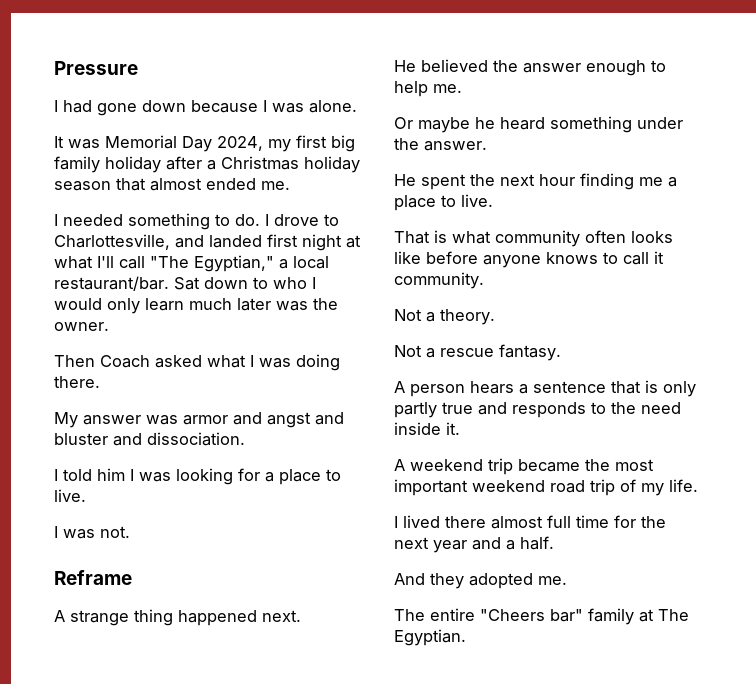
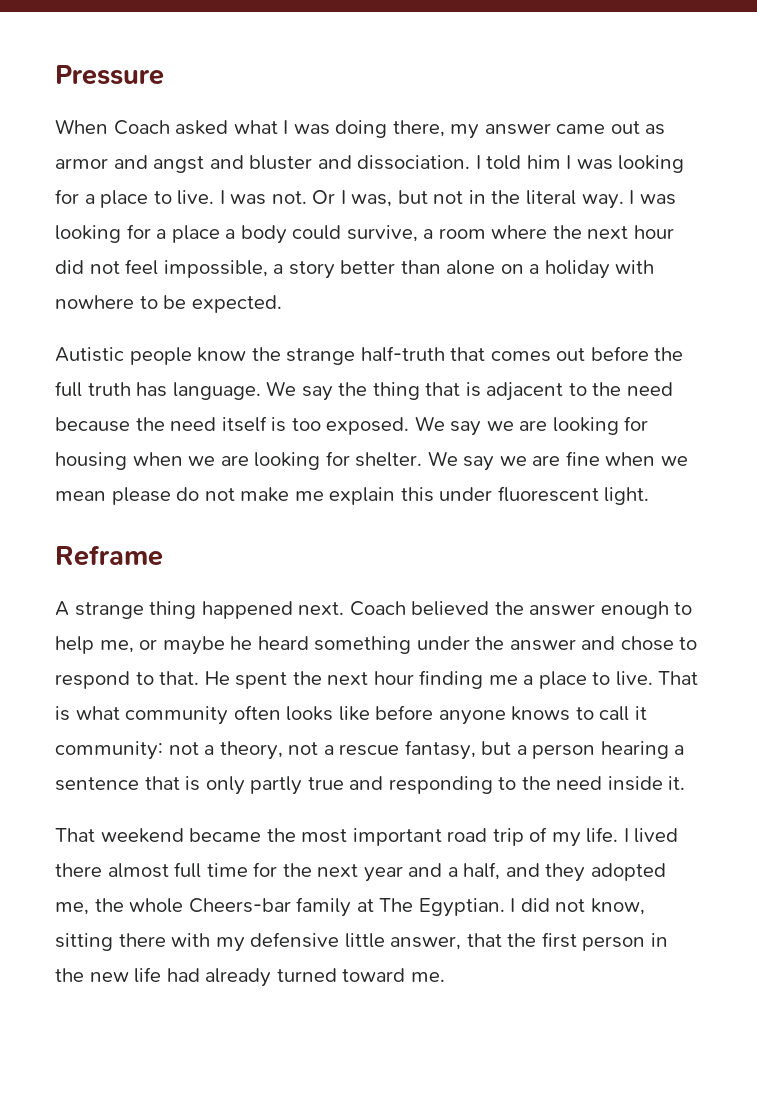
- I had gone down because I was alone.
- It was Memorial Day 2024, my first big family holiday after a Christmas holiday season that almost ended me.
- I needed something to do. I drove to Charlottesville, and landed first night at what I'll call "The Egyptian," a local restaurant/bar. Sat down to who I would only learn much later was the owner.
- Then Coach asked what I was doing there.
- My answer was armor and angst and bluster and dissociation.
- I told him I was looking for a place to live.
- I was not.
+ When Coach asked what I was doing there, my answer came out as armor and angst and bluster and dissociation. I told him I was looking for a place to live. I was not. Or I was, but not in the literal way. I was looking for a place a body could survive, a room where the next hour did not feel impossible, a story better than alone on a holiday with nowhere to be expected.
+ Autistic people know the strange half-truth that comes out before the full truth has language. We say the thing that is adjacent to the need because the need itself is too exposed. We say we are looking for housing when we are looking for shelter. We say we are fine when we mean please do not make me explain this under fluorescent light.
- A strange thing happened next.
- He believed the answer enough to help me.
- Or maybe he heard something under the answer.
- He spent the next hour finding me a place to live.
- That is what community often looks like before anyone knows to call it community.
- Not a theory.
- Not a rescue fantasy.
- A person hears a sentence that is only partly true and responds to the need inside it.
+ A strange thing happened next. Coach believed the answer enough to help me, or maybe he heard something under the answer and chose to respond to that. He spent the next hour finding me a place to live. That is what community often looks like before anyone knows to call it community: not a theory, not a rescue fantasy, but a person hearing a sentence that is only partly true and responding to the need inside it.
- A weekend trip became the most important weekend road trip of my life.
- I lived there almost full time for the next year and a half.
- And they adopted me.
- The entire "Cheers bar" family at The Egyptian.
+ That weekend became the most important road trip of my life. I lived there almost full time for the next year and a half, and they adopted me, the whole Cheers-bar family at The Egyptian. I did not know, sitting there with my defensive little answer, that the first person in the new life had already turned toward me.

